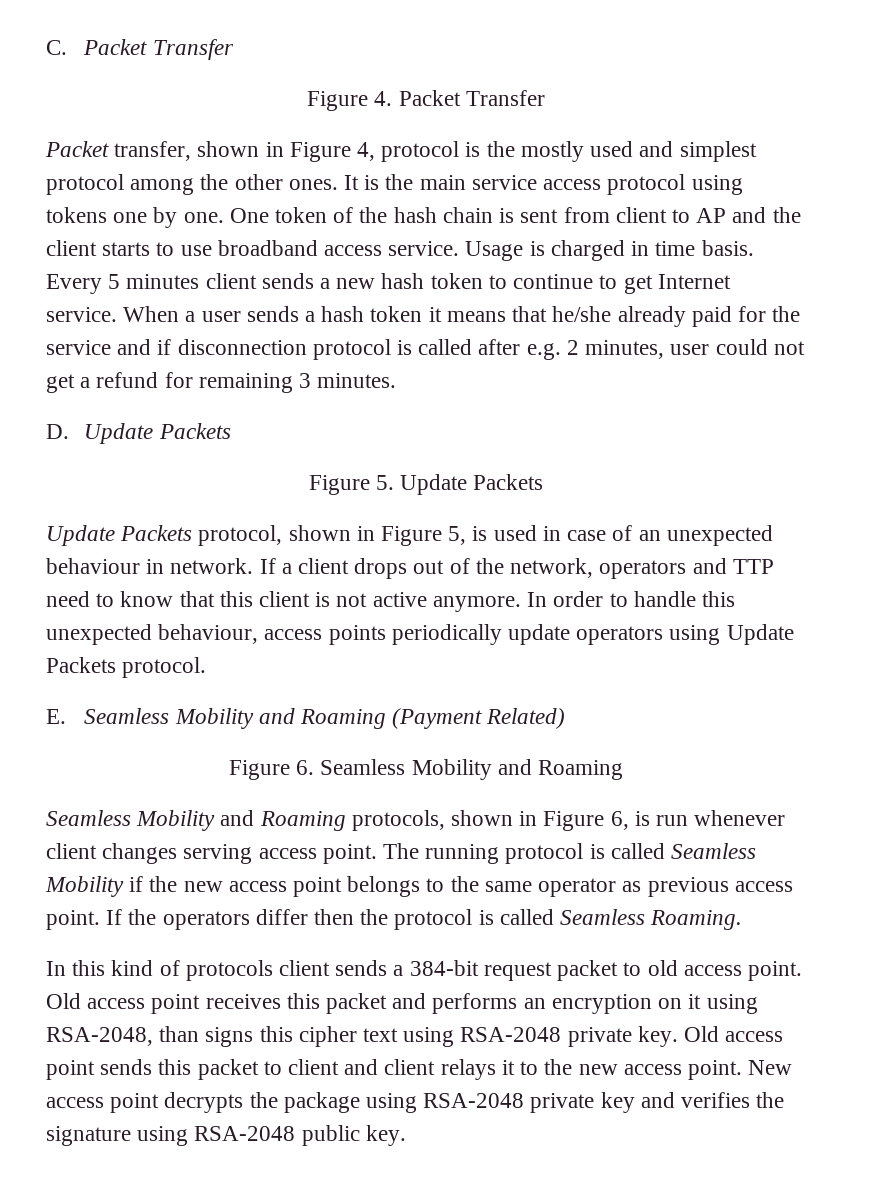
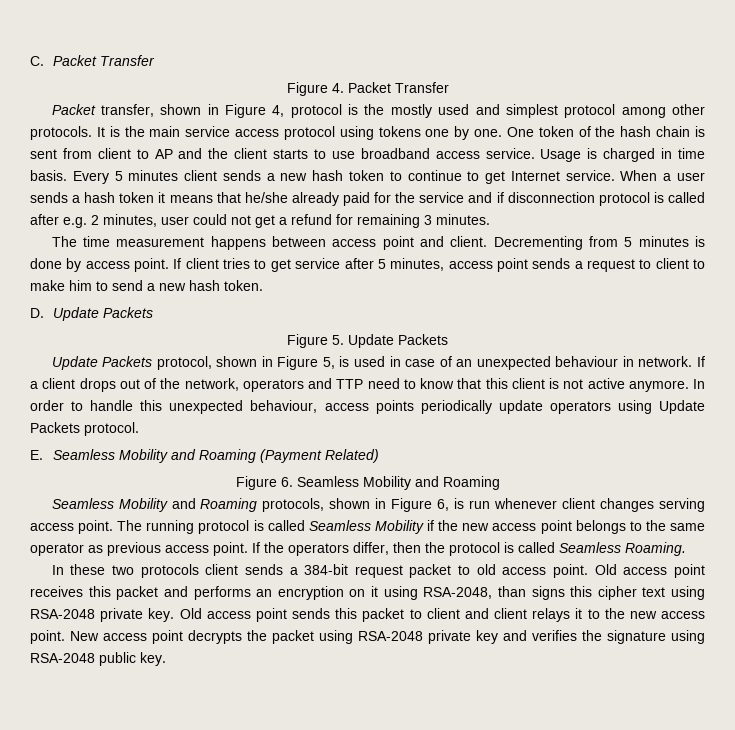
- Packet transfer, shown in Figure 4, protocol is the mostly used and simplest protocol among the other ones.
+ Packet transfer, shown in Figure 4, protocol is the mostly used and simplest protocol among other protocols.
+ The time measurement happens between access point and client. Decrementing from 5 minutes is done by access point. If client tries to get service after 5 minutes, access point sends a request to client to make him to send a new hash token.
- If the operators differ then the protocol is called Seamless Roaming.
+ If the operators differ, then the protocol is called Seamless Roaming.
- In this kind of protocols client sends a 384-bit request packet to old access point.
+ In these two protocols client sends a 384-bit request packet to old access point.
- New access point decrypts the package using RSA-2048 private key and verifies the signature using RSA-2048 public key.
+ New access point decrypts the packet using RSA-2048 private key and verifies the signature using RSA-2048 public key.

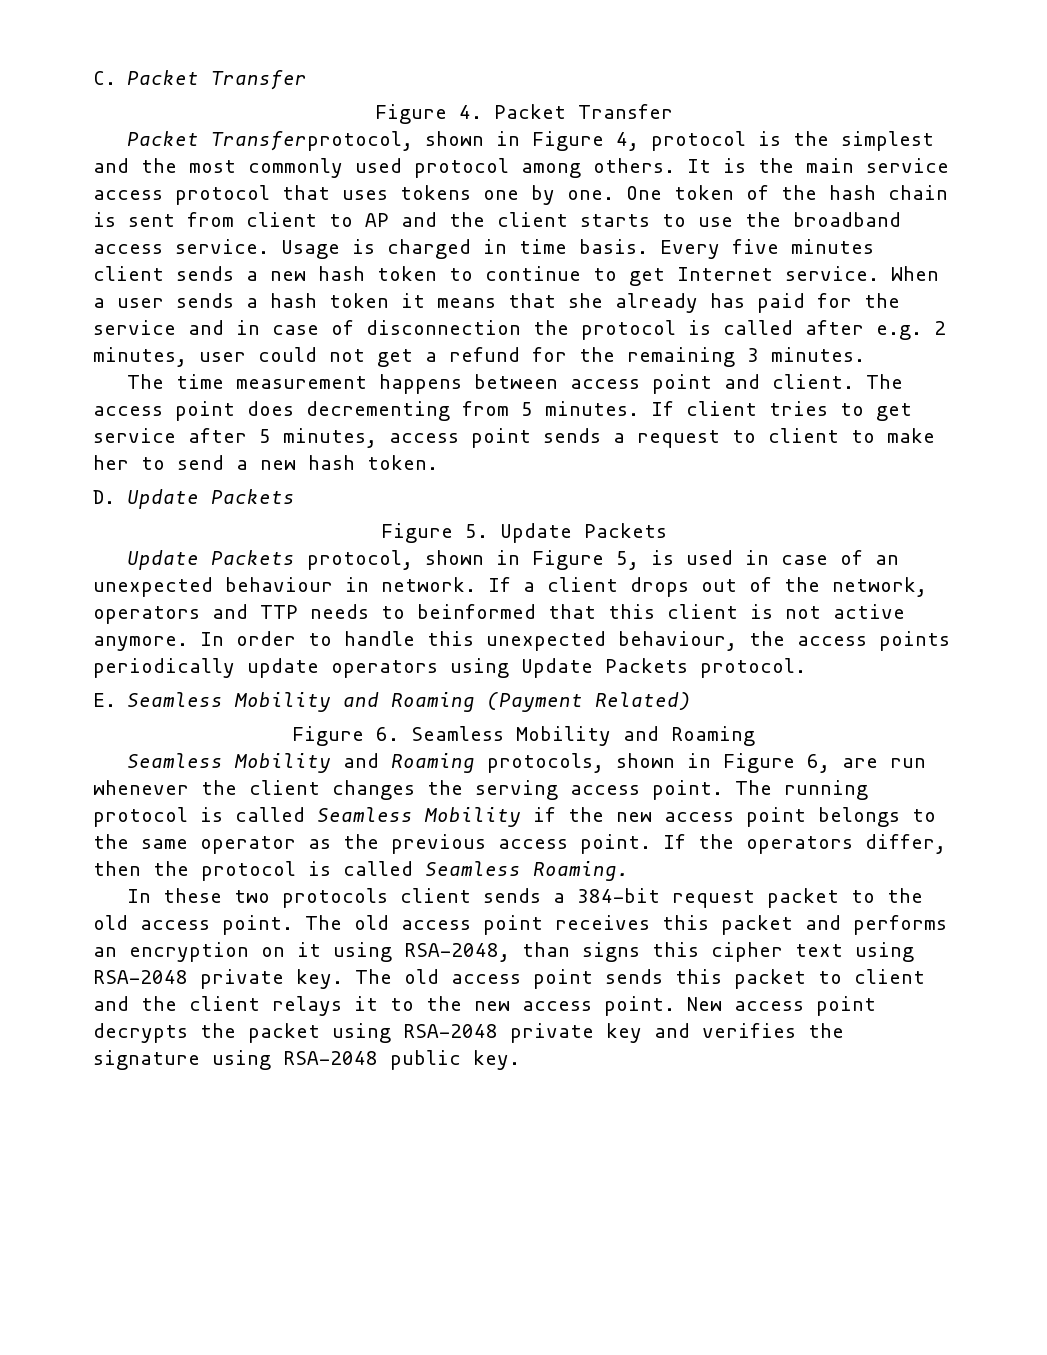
- Packet transfer, shown in Figure 4, protocol is the mostly used and simplest protocol among other protocols.
+ Packet Transferprotocol, shown in Figure 4, protocol is the simplest and the most commonly used protocol among others.
- It is the main service access protocol using tokens one by one.
+ It is the main service access protocol that uses tokens one by one.
- One token of the hash chain is sent from client to AP and the client starts to use broadband access service.
+ One token of the hash chain is sent from client to AP and the client starts to use the broadband access service.
- Every 5 minutes client sends a new hash token to continue to get Internet service.
+ Every five minutes client sends a new hash token to continue to get Internet service.
- When a user sends a hash token it means that he/she already paid for the service and if disconnection protocol is called after e.g. 2 minutes, user could not get a refund for remaining 3 minutes.
+ When a user sends a hash token it means that she already has paid for the service and in case of disconnection the protocol is called after e.g. 2 minutes, user could not get a refund for the remaining 3 minutes.
- Decrementing from 5 minutes is done by access point.
+ The access point does decrementing from 5 minutes.
- If client tries to get service after 5 minutes, access point sends a request to client to make him to send a new hash token.
+ If client tries to get service after 5 minutes, access point sends a request to client to make her to send a new hash token.
- If a client drops out of the network, operators and TTP need to know that this client is not active anymore.
+ If a client drops out of the network, operators and TTP needs to beinformed that this client is not active anymore.
- In order to handle this unexpected behaviour, access points periodically update operators using Update Packets protocol.
+ In order to handle this unexpected behaviour, the access points periodically update operators using Update Packets protocol.
- Seamless Mobility and Roaming protocols, shown in Figure 6, is run whenever client changes serving access point.
+ Seamless Mobility and Roaming protocols, shown in Figure 6, are run whenever the client changes the serving access point.
- The running protocol is called Seamless Mobility if the new access point belongs to the same operator as previous access point.
+ The running protocol is called Seamless Mobility if the new access point belongs to the same operator as the previous access point.
- In these two protocols client sends a 384-bit request packet to old access point.
+ In these two protocols client sends a 384-bit request packet to the old access point.
- Old access point receives this packet and performs an encryption on it using RSA-2048, than signs this cipher text using RSA-2048 private key.
+ The old access point receives this packet and performs an encryption on it using RSA-2048, than signs this cipher text using RSA-2048 private key.
- Old access point sends this packet to client and client relays it to the new access point.
+ The old access point sends this packet to client and the client relays it to the new access point.

